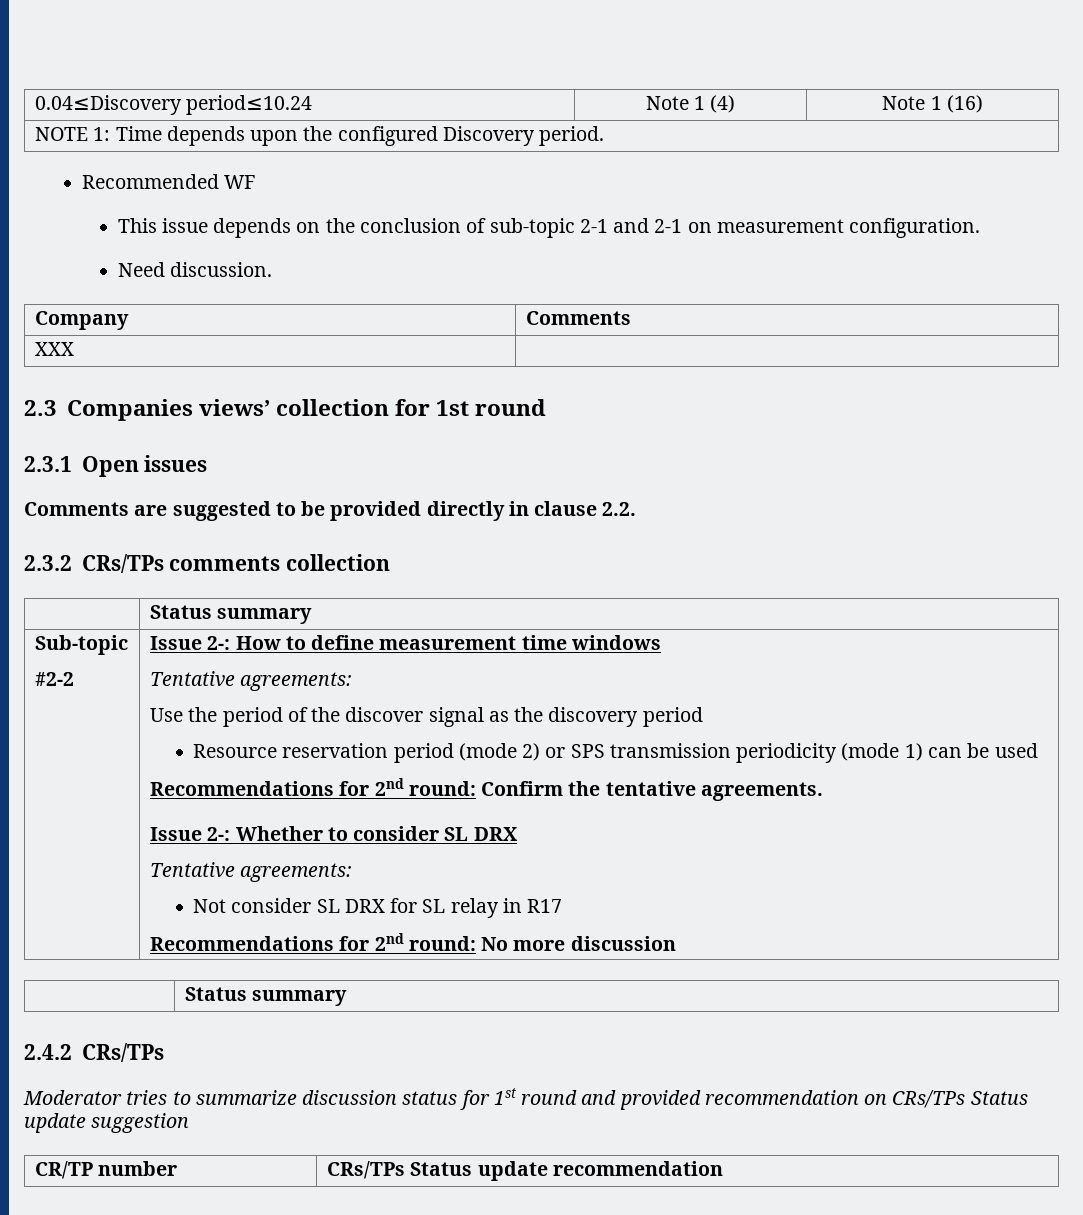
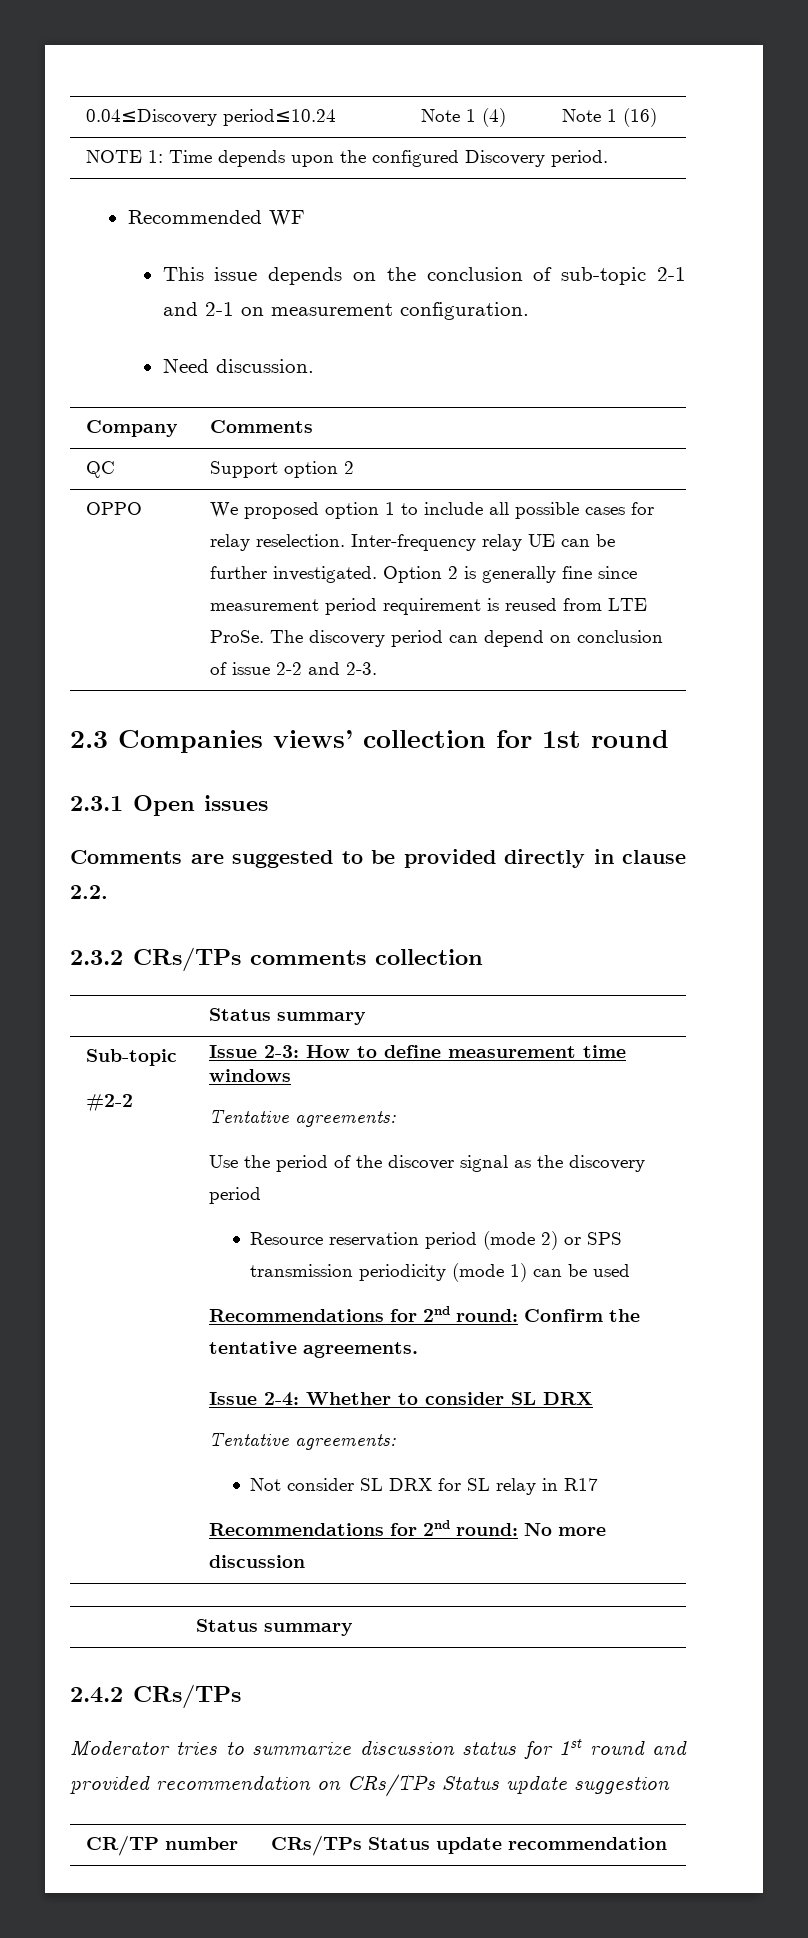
- XXX |
+ QC | Support option 2
+ OPPO | We proposed option 1 to include all possible cases for relay reselection. Inter-frequency relay UE can be further investigated. Option 2 is generally fine since measurement period requirement is reused from LTE ProSe. The discovery period can depend on conclusion of issue 2-2 and 2-3.
- Issue 2-: How to define measurement time windows
+ Issue 2-3: How to define measurement time windows
- Issue 2-: Whether to consider SL DRX
+ Issue 2-4: Whether to consider SL DRX

